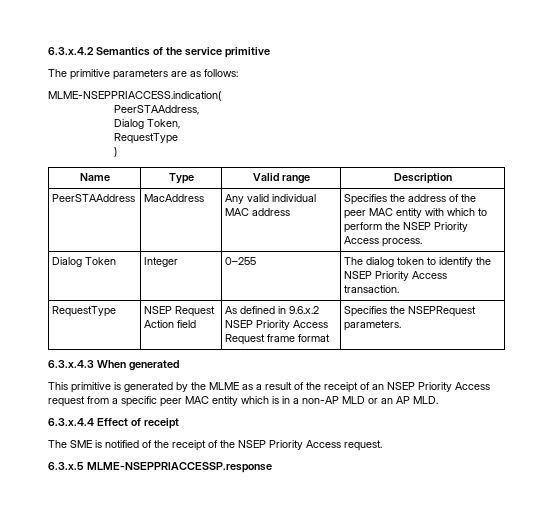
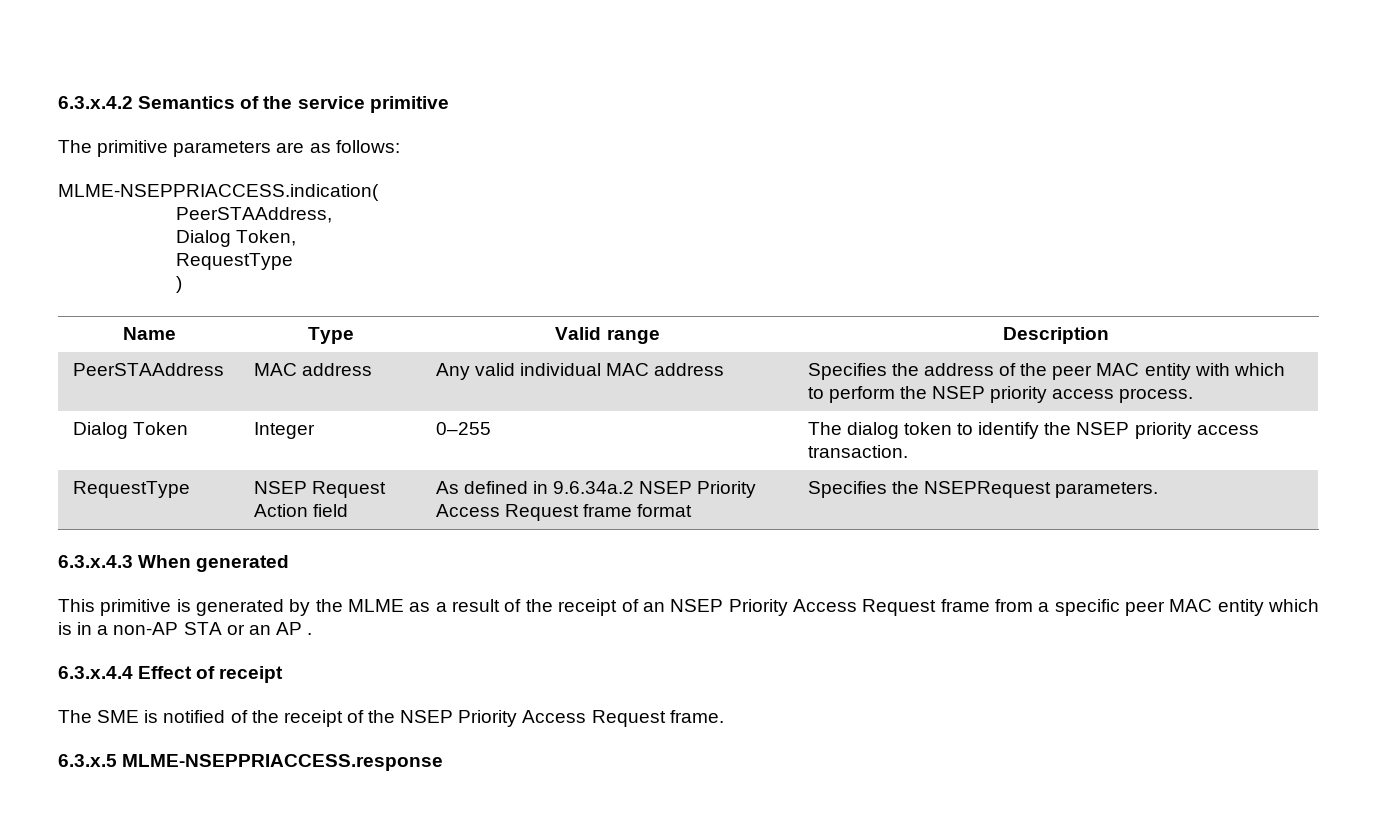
- PeerSTAAddress | MacAddress | Any valid individual MAC address | Specifies the address of the peer MAC entity with which to perform the NSEP Priority Access process.
+ PeerSTAAddress | MAC address | Any valid individual MAC address | Specifies the address of the peer MAC entity with which to perform the NSEP priority access process.
- Dialog Token | Integer | 0–255 | The dialog token to identify the NSEP Priority Access transaction.
+ Dialog Token | Integer | 0–255 | The dialog token to identify the NSEP priority access transaction.
- RequestType | NSEP Request Action field | As defined in 9.6.x.2 NSEP Priority Access Request frame format | Specifies the NSEPRequest parameters.
+ RequestType | NSEP Request Action field | As defined in 9.6.34a.2 NSEP Priority Access Request frame format | Specifies the NSEPRequest parameters.
- This primitive is generated by the MLME as a result of the receipt of an NSEP Priority Access request from a specific peer MAC entity which is in a non-AP MLD or an AP MLD.
+ This primitive is generated by the MLME as a result of the receipt of an NSEP Priority Access Request frame from a specific peer MAC entity which is in a non-AP STA or an AP .
- The SME is notified of the receipt of the NSEP Priority Access request.
+ The SME is notified of the receipt of the NSEP Priority Access Request frame.
- 6.3.x.5 MLME-NSEPPRIACCESSP.response
+ 6.3.x.5 MLME-NSEPPRIACCESS.response

